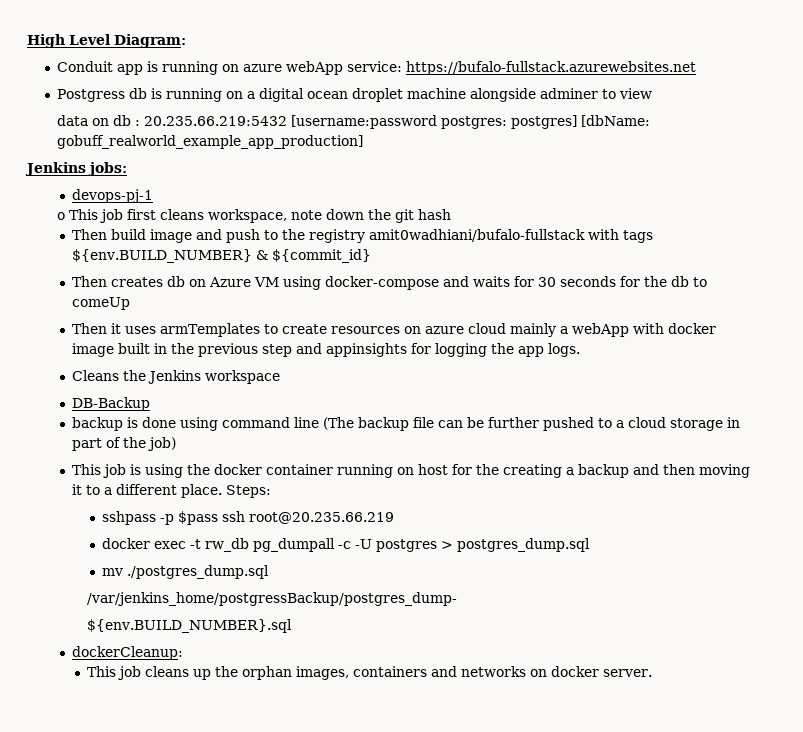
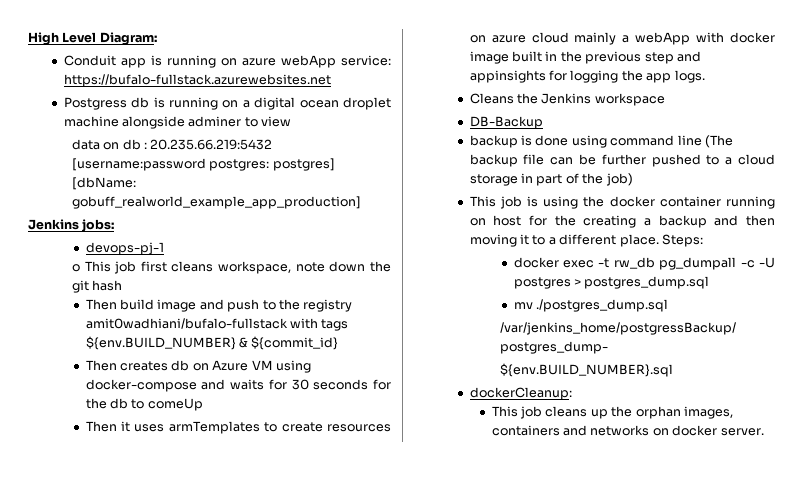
- sshpass -p $pass ssh root@20.235.66.219

